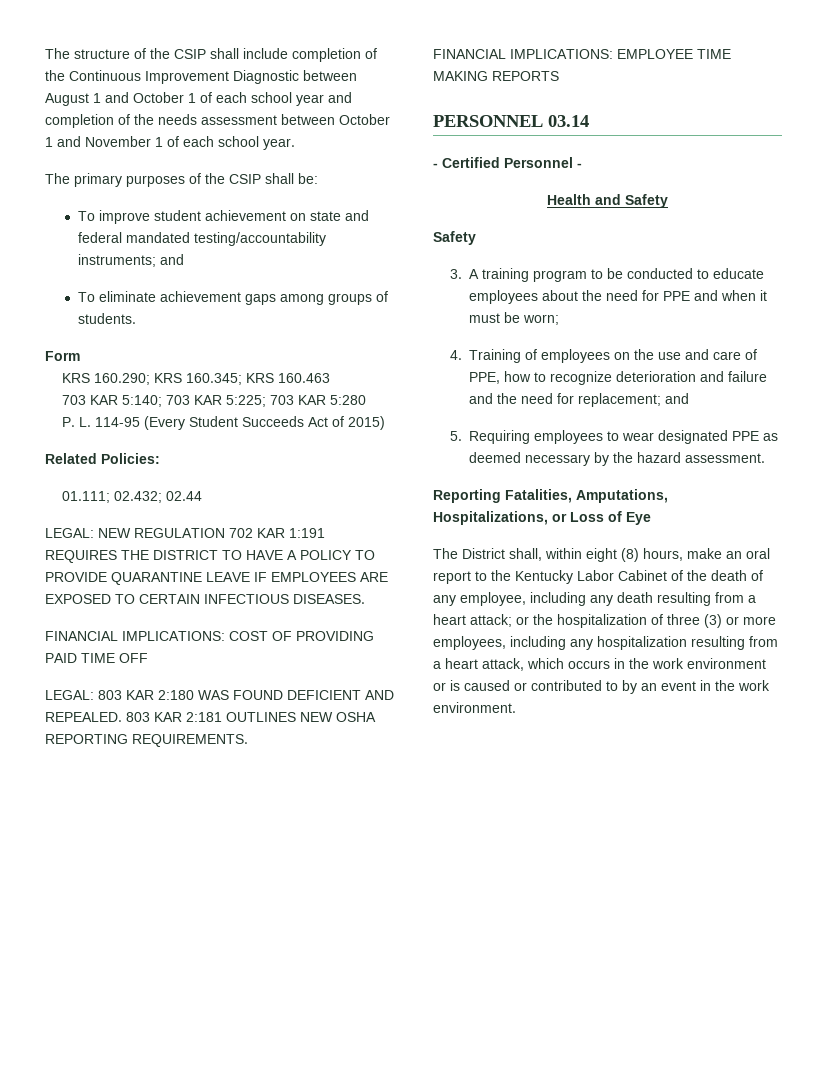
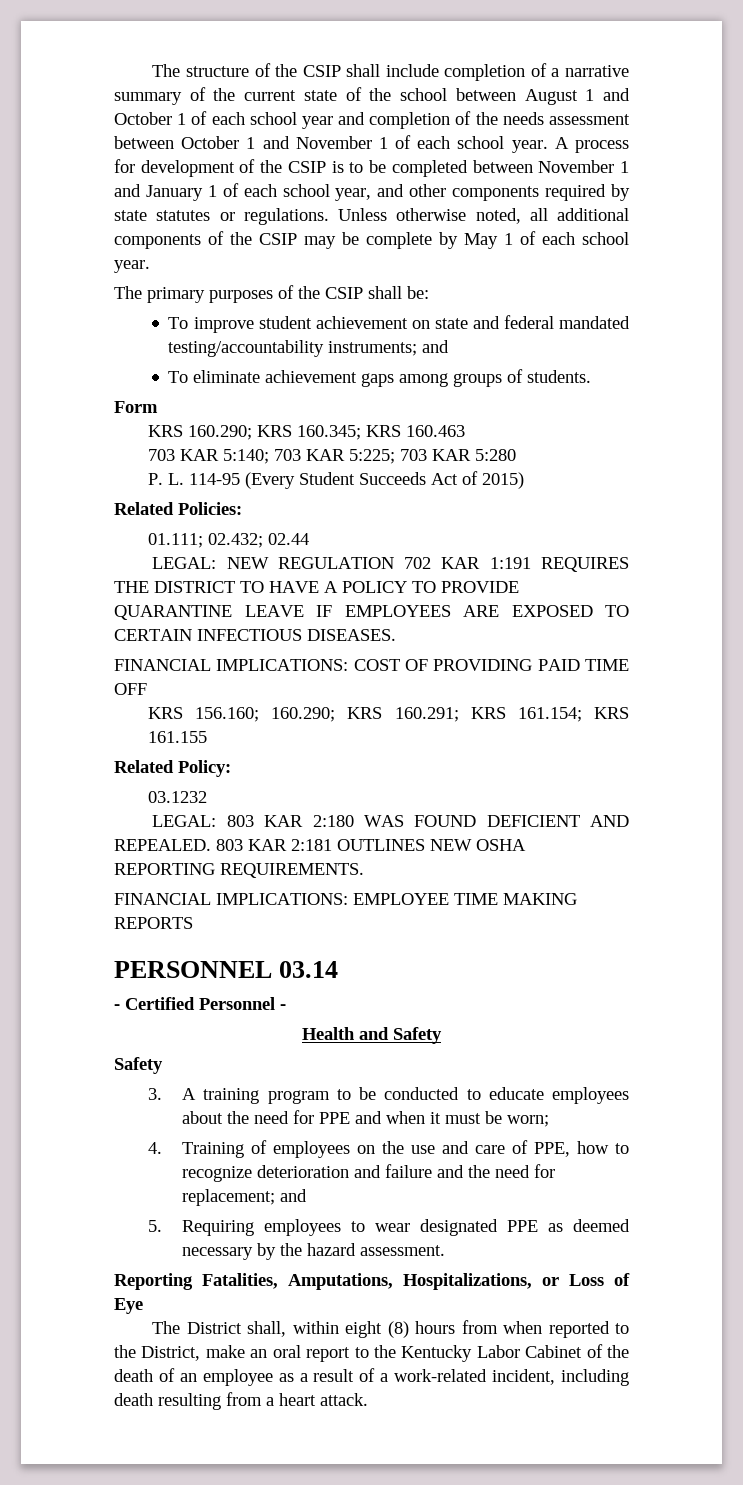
- The structure of the CSIP shall include completion of the Continuous Improvement Diagnostic between August 1 and October 1 of each school year and completion of the needs assessment between October 1 and November 1 of each school year.
+ The structure of the CSIP shall include completion of a narrative summary of the current state of the school between August 1 and October 1 of each school year and completion of the needs assessment between October 1 and November 1 of each school year. A process for development of the CSIP is to be completed between November 1 and January 1 of each school year, and other components required by state statutes or regulations. Unless otherwise noted, all additional components of the CSIP may be complete by May 1 of each school year.
+ KRS 156.160; 160.290; KRS 160.291; KRS 161.154; KRS 161.155
+ Related Policy:
+ 03.1232
- The District shall, within eight (8) hours, make an oral report to the Kentucky Labor Cabinet of the death of any employee, including any death resulting from a heart attack; or the hospitalization of three (3) or more employees, including any hospitalization resulting from a heart attack, which occurs in the work environment or is caused or contributed to by an event in the work environment.
+ The District shall, within eight (8) hours from when reported to the District, make an oral report to the Kentucky Labor Cabinet of the death of an employee as a result of a work-related incident, including death resulting from a heart attack.

